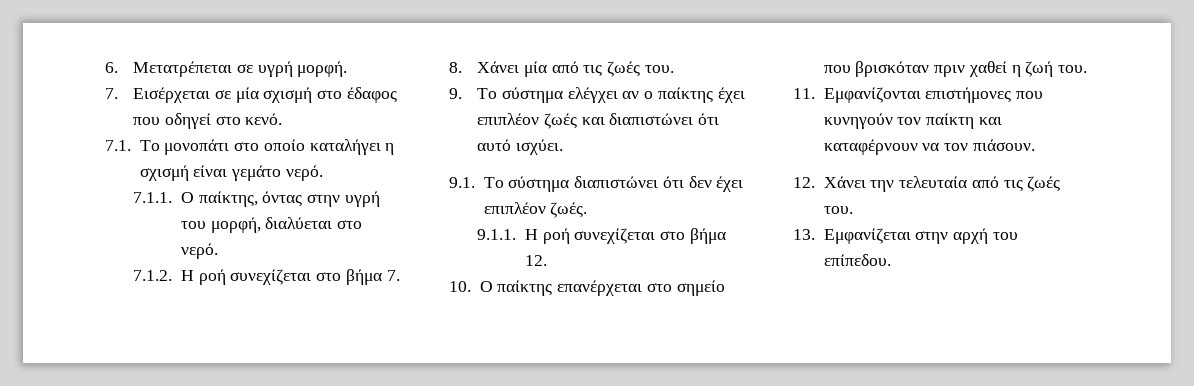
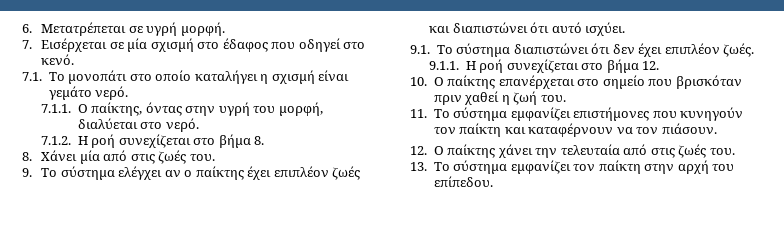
- 7.1.2. Η ροή συνεχίζεται στο βήμα 7.
+ 7.1.2. Η ροή συνεχίζεται στο βήμα 8.
- 8. Χάνει μία από τις ζωές του.
+ 8. Χάνει μία από στις ζωές του.
- 11. Εμφανίζονται επιστήμονες που κυνηγούν τον παίκτη και καταφέρνουν να τον πιάσουν.
+ 11. Το σύστημα εμφανίζει επιστήμονες που κυνηγούν τον παίκτη και καταφέρνουν να τον πιάσουν.
- 12. Χάνει την τελευταία από τις ζωές του.
+ 12. Ο παίκτης χάνει την τελευταία από στις ζωές του.
- 13. Εμφανίζεται στην αρχή του επίπεδου.
+ 13. Το σύστημα εμφανίζει τον παίκτη στην αρχή του επίπεδου.

